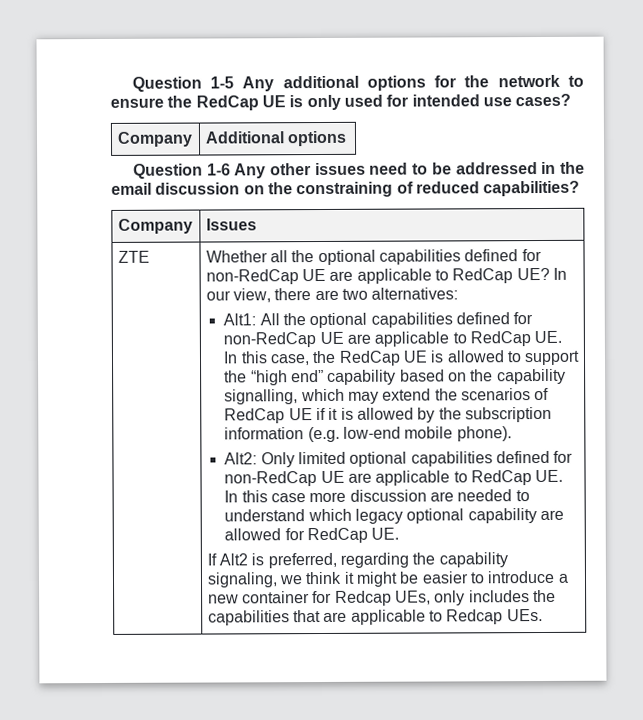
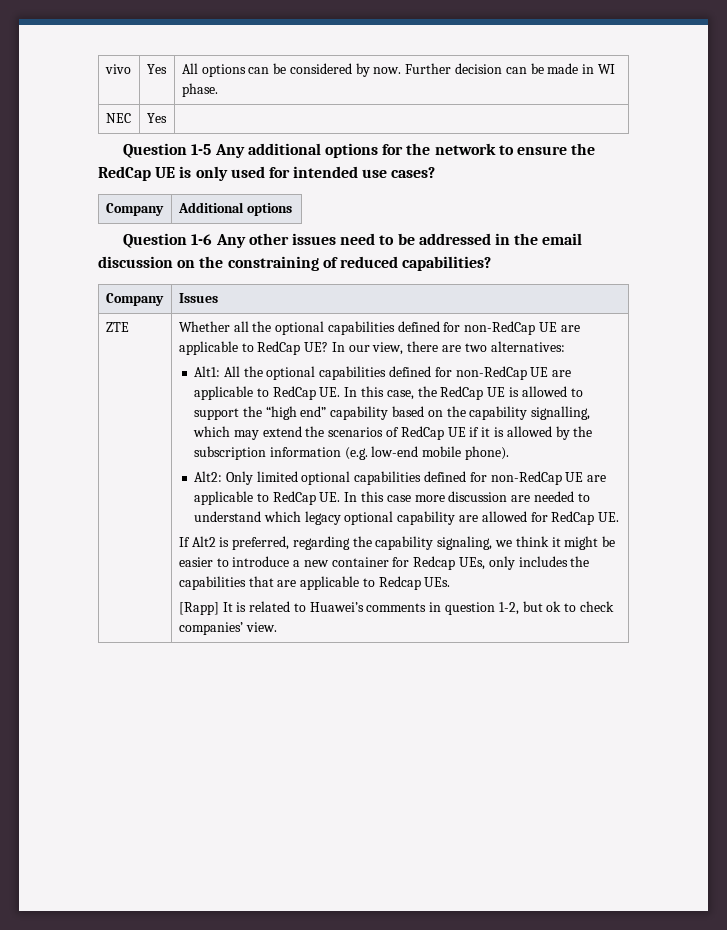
+ vivo | Yes | All options can be considered by now. Further decision can be made in WI phase.
+ NEC | Yes |
+ [Rapp] It is related to Huawei’s comments in question 1-2, but ok to check companies’ view.

